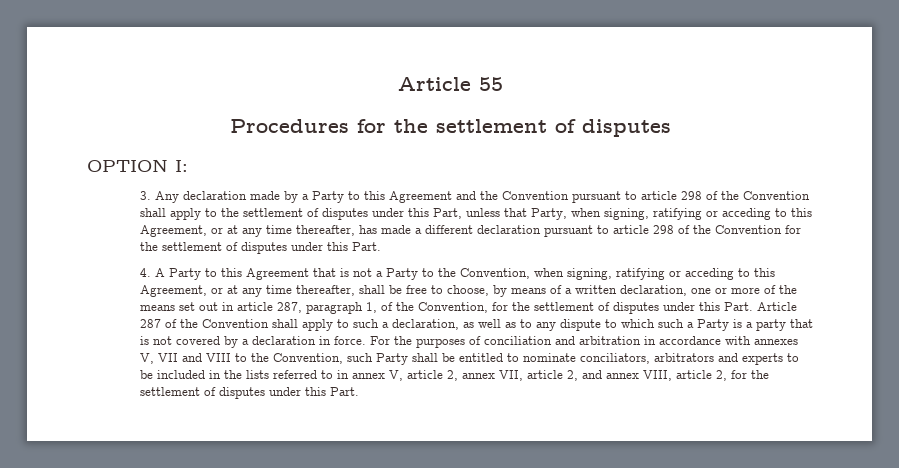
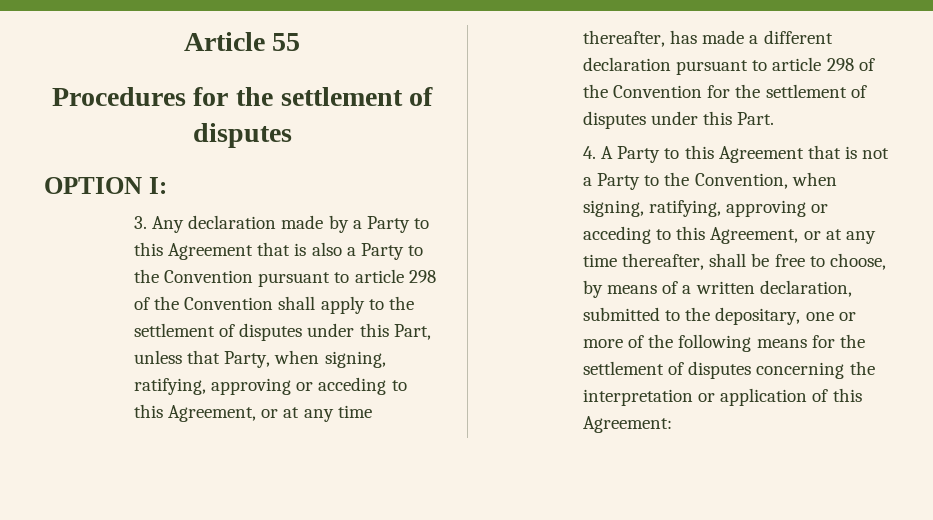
- 3. Any declaration made by a Party to this Agreement and the Convention pursuant to article 298 of the Convention shall apply to the settlement of disputes under this Part, unless that Party, when signing, ratifying or acceding to this Agreement, or at any time thereafter, has made a different declaration pursuant to article 298 of the Convention for the settlement of disputes under this Part.
+ 3. Any declaration made by a Party to this Agreement that is also a Party to the Convention pursuant to article 298 of the Convention shall apply to the settlement of disputes under this Part, unless that Party, when signing, ratifying, approving or acceding to this Agreement, or at any time thereafter, has made a different declaration pursuant to article 298 of the Convention for the settlement of disputes under this Part.
- 4. A Party to this Agreement that is not a Party to the Convention, when signing, ratifying or acceding to this Agreement, or at any time thereafter, shall be free to choose, by means of a written declaration, one or more of the means set out in article 287, paragraph 1, of the Convention, for the settlement of disputes under this Part. Article 287 of the Convention shall apply to such a declaration, as well as to any dispute to which such a Party is a party that is not covered by a declaration in force. For the purposes of conciliation and arbitration in accordance with annexes V, VII and VIII to the Convention, such Party shall be entitled to nominate conciliators, arbitrators and experts to be included in the lists referred to in annex V, article 2, annex VII, article 2, and annex VIII, article 2, for the settlement of disputes under this Part.
+ 4. A Party to this Agreement that is not a Party to the Convention, when signing, ratifying, approving or acceding to this Agreement, or at any time thereafter, shall be free to choose, by means of a written declaration, submitted to the depositary, one or more of the following means for the settlement of disputes concerning the interpretation or application of this Agreement:

